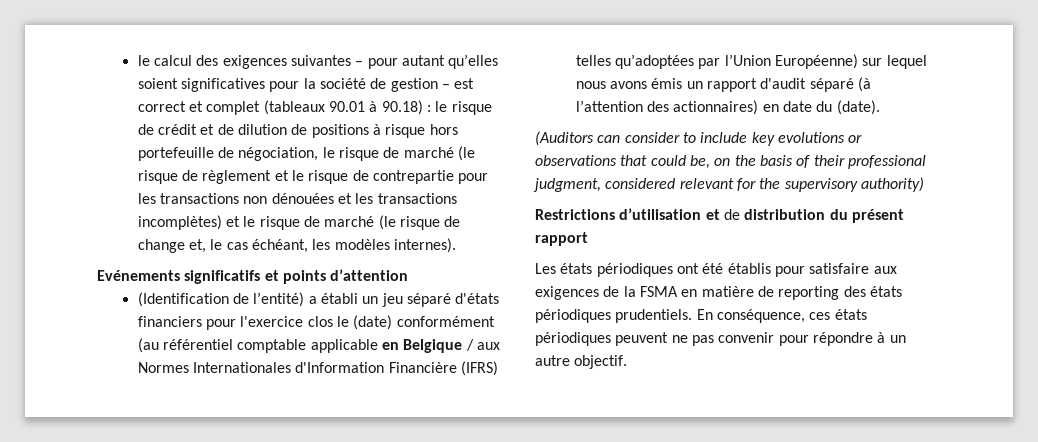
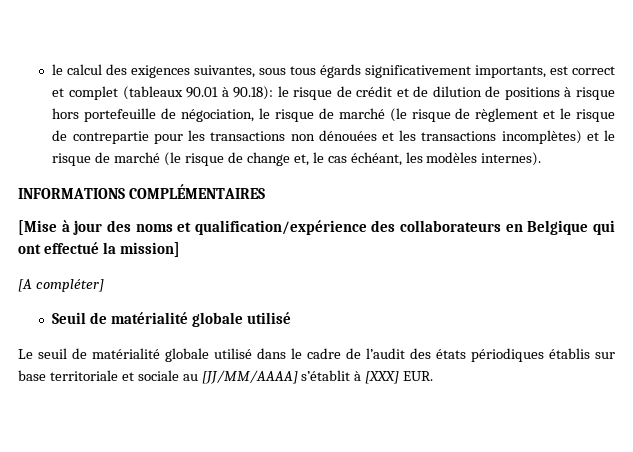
- le calcul des exigences suivantes – pour autant qu’elles soient significatives pour la société de gestion – est correct et complet (tableaux 90.01 à 90.18) :
+ le calcul des exigences suivantes, sous tous égards significativement importants, est correct et complet (tableaux 90.01 à 90.18):
- Evénements significatifs et points d’attention
- (Identification de l’entité) a établi un jeu séparé d'états financiers pour l'exercice clos le (date) conformément (au référentiel comptable applicable en Belgique / aux Normes Internationales d'Information Financière (IFRS) telles qu’adoptées par l’Union Européenne) sur lequel nous avons émis un rapport d'audit séparé (à l’attention des actionnaires) en date du (date).
- (Auditors can consider to include key evolutions or observations that could be, on the basis of their professional judgment, considered relevant for the supervisory authority)
- Restrictions d’utilisation et de distribution du présent rapport
- Les états périodiques ont été établis pour satisfaire aux exigences de la FSMA en matière de reporting des états périodiques prudentiels. En conséquence, ces états périodiques peuvent ne pas convenir pour répondre à un autre objectif.
+ INFORMATIONS COMPLÉMENTAIRES
+ [Mise à jour des noms et qualification/expérience des collaborateurs en Belgique qui ont effectué la mission]
+ [A compléter]
+ Seuil de matérialité globale utilisé
+ Le seuil de matérialité globale utilisé dans le cadre de l’audit des états périodiques établis sur base territoriale et sociale au [JJ/MM/AAAA] s’établit à [XXX] EUR.

